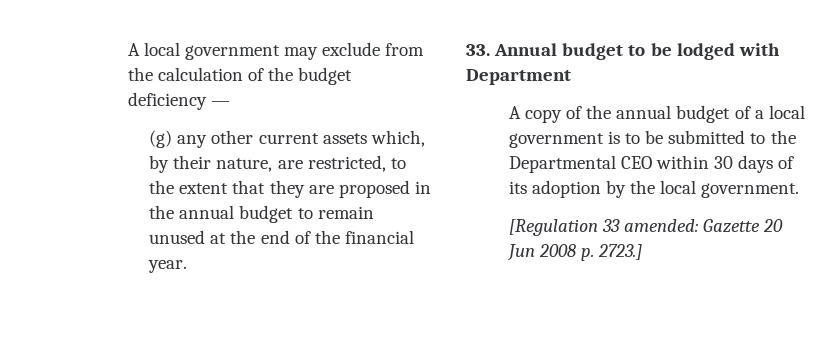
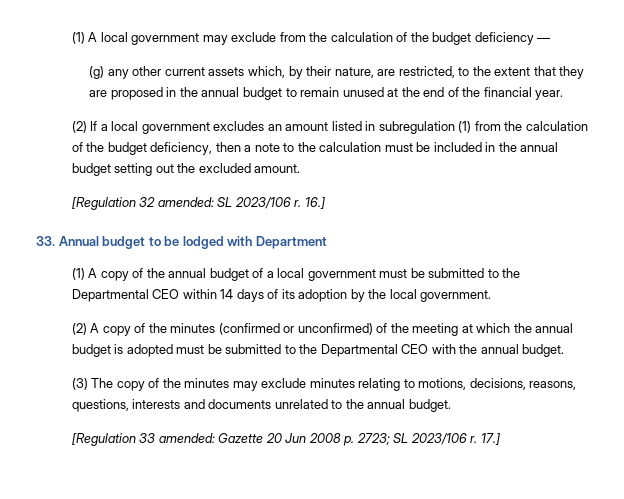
- A local government may exclude from the calculation of the budget deficiency —
+ (1) A local government may exclude from the calculation of the budget deficiency —
+ (2) If a local government excludes an amount listed in subregulation (1) from the calculation of the budget deficiency, then a note to the calculation must be included in the annual budget setting out the excluded amount.
+ [Regulation 32 amended: SL 2023/106 r. 16.]
- A copy of the annual budget of a local government is to be submitted to the Departmental CEO within 30 days of its adoption by the local government.
+ (1) A copy of the annual budget of a local government must be submitted to the Departmental CEO within 14 days of its adoption by the local government.
+ (2) A copy of the minutes (confirmed or unconfirmed) of the meeting at which the annual budget is adopted must be submitted to the Departmental CEO with the annual budget.
+ (3) The copy of the minutes may exclude minutes relating to motions, decisions, reasons, questions, interests and documents unrelated to the annual budget.
- [Regulation 33 amended: Gazette 20 Jun 2008 p. 2723.]
+ [Regulation 33 amended: Gazette 20 Jun 2008 p. 2723; SL 2023/106 r. 17.]

